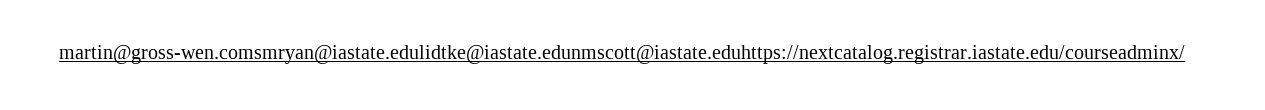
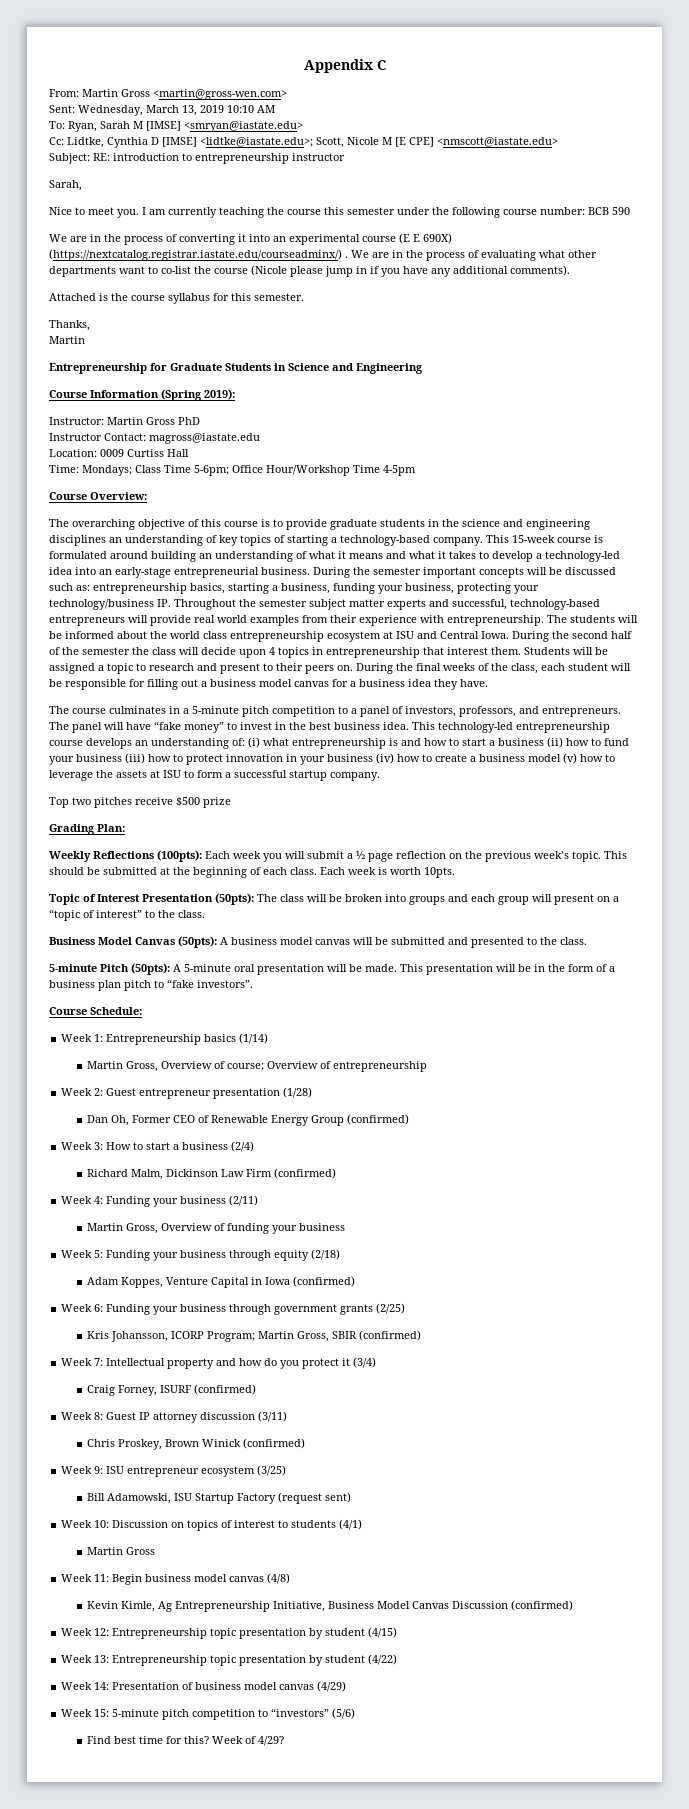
- martin@gross-wen.comsmryan@iastate.edulidtke@iastate.edunmscott@iastate.eduhttps://nextcatalog.registrar.iastate.edu/courseadminx/
+ Appendix C
+ From: Martin Gross <martin@gross-wen.com>
+ Sent: Wednesday, March 13, 2019 10:10 AM
+ To: Ryan, Sarah M [IMSE] <smryan@iastate.edu>
+ Cc: Lidtke, Cynthia D [IMSE] <lidtke@iastate.edu>; Scott, Nicole M [E CPE] <nmscott@iastate.edu>
+ Subject: RE: introduction to entrepreneurship instructor
+ Sarah,
+ Nice to meet you. I am currently teaching the course this semester under the following course number: BCB 590
+ We are in the process of converting it into an experimental course (E E 690X) (https://nextcatalog.registrar.iastate.edu/courseadminx/) . We are in the process of evaluating what other departments want to co-list the course (Nicole please jump in if you have any additional comments).
+ Attached is the course syllabus for this semester.
+ Thanks,
+ Martin
+ Entrepreneurship for Graduate Students in Science and Engineering
+ Course Information (Spring 2019):
+ Instructor: Martin Gross PhD
+ Instructor Contact: magross@iastate.edu
+ Location: 0009 Curtiss Hall
+ Time: Mondays; Class Time 5-6pm; Office Hour/Workshop Time 4-5pm
+ Course Overview:
+ The overarching objective of this course is to provide graduate students in the science and engineering disciplines an understanding of key topics of starting a technology-based company. This 15-week course is formulated around building an understanding of what it means and what it takes to develop a technology-led idea into an early-stage entrepreneurial business. During the semester important concepts will be discussed such as: entrepreneurship basics, starting a business, funding your business, protecting your technology/business IP. Throughout the semester subject matter experts and successful, technology-based entrepreneurs will provide real world examples from their experience with entrepreneurship. The students will be informed about the world class entrepreneurship ecosystem at ISU and Central Iowa. During the second half of the semester the class will decide upon 4 topics in entrepreneurship that interest them. Students will be assigned a topic to research and present to their peers on. During the final weeks of the class, each student will be responsible for filling out a business model canvas for a business idea they have.
+ The course culminates in a 5-minute pitch competition to a panel of investors, professors, and entrepreneurs. The panel will have “fake money” to invest in the best business idea. This technology-led entrepreneurship course develops an understanding of: (i) what entrepreneurship is and how to start a business (ii) how to fund your business (iii) how to protect innovation in your business (iv) how to create a business model (v) how to leverage the assets at ISU to form a successful startup company.
+ Top two pitches receive $500 prize
+ Grading Plan:
+ Weekly Reflections (100pts): Each week you will submit a ½ page reflection on the previous week’s topic. This should be submitted at the beginning of each class. Each week is worth 10pts.
+ Topic of Interest Presentation (50pts): The class will be broken into groups and each group will present on a “topic of interest” to the class.
+ Business Model Canvas (50pts): A business model canvas will be submitted and presented to the class.
+ 5-minute Pitch (50pts): A 5-minute oral presentation will be made. This presentation will be in the form of a business plan pitch to “fake investors”.
+ Course Schedule:
+ Week 1: Entrepreneurship basics (1/14)
+ Martin Gross, Overview of course; Overview of entrepreneurship
+ Week 2: Guest entrepreneur presentation (1/28)
+ Dan Oh, Former CEO of Renewable Energy Group (confirmed)
+ Week 3: How to start a business (2/4)
+ Richard Malm, Dickinson Law Firm (confirmed)
+ Week 4: Funding your business (2/11)
+ Martin Gross, Overview of funding your business
+ Week 5: Funding your business through equity (2/18)
+ Adam Koppes, Venture Capital in Iowa (confirmed)
+ Week 6: Funding your business through government grants (2/25)
+ Kris Johansson, ICORP Program; Martin Gross, SBIR (confirmed)
+ Week 7: Intellectual property and how do you protect it (3/4)
+ Craig Forney, ISURF (confirmed)
+ Week 8: Guest IP attorney discussion (3/11)
+ Chris Proskey, Brown Winick (confirmed)
+ Week 9: ISU entrepreneur ecosystem (3/25)
+ Bill Adamowski, ISU Startup Factory (request sent)
+ Week 10: Discussion on topics of interest to students (4/1)
+ Martin Gross
+ Week 11: Begin business model canvas (4/8)
+ Kevin Kimle, Ag Entrepreneurship Initiative, Business Model Canvas Discussion (confirmed)
+ Week 12: Entrepreneurship topic presentation by student (4/15)
+ Week 13: Entrepreneurship topic presentation by student (4/22)
+ Week 14: Presentation of business model canvas (4/29)
+ Week 15: 5-minute pitch competition to “investors” (5/6)
+ Find best time for this? Week of 4/29?

